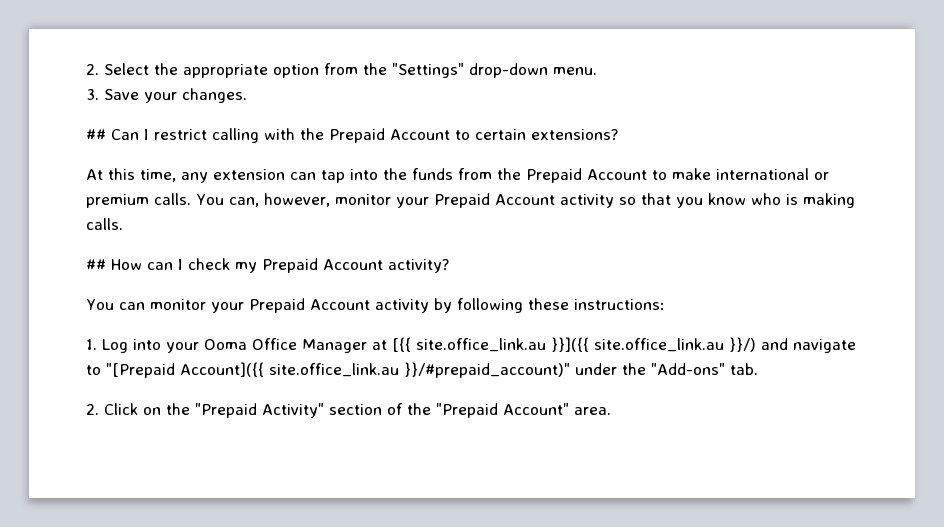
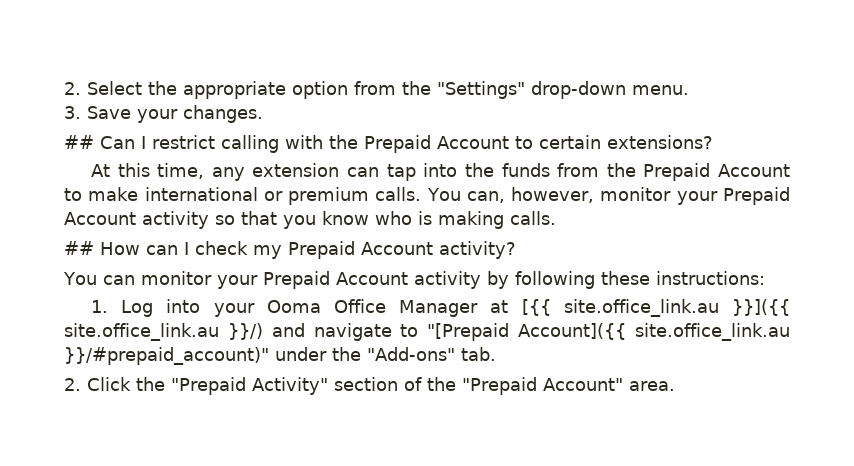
- 2. Click on the "Prepaid Activity" section of the "Prepaid Account" area.
+ 2. Click the "Prepaid Activity" section of the "Prepaid Account" area.

